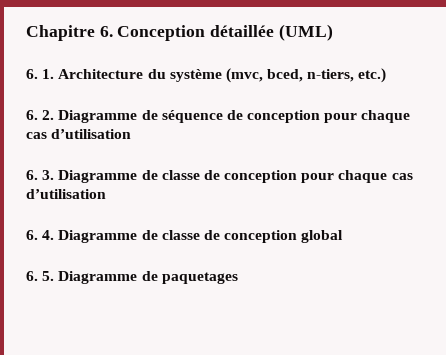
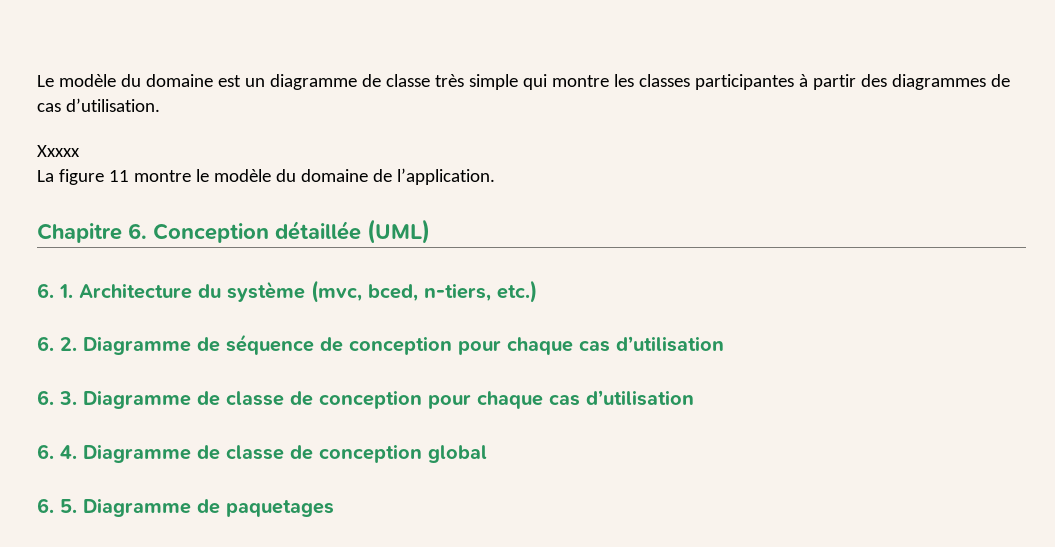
+ Le modèle du domaine est un diagramme de classe très simple qui montre les classes participantes à partir des diagrammes de cas d’utilisation.
+ Xxxxx
+ La figure 11 montre le modèle du domaine de l’application.

